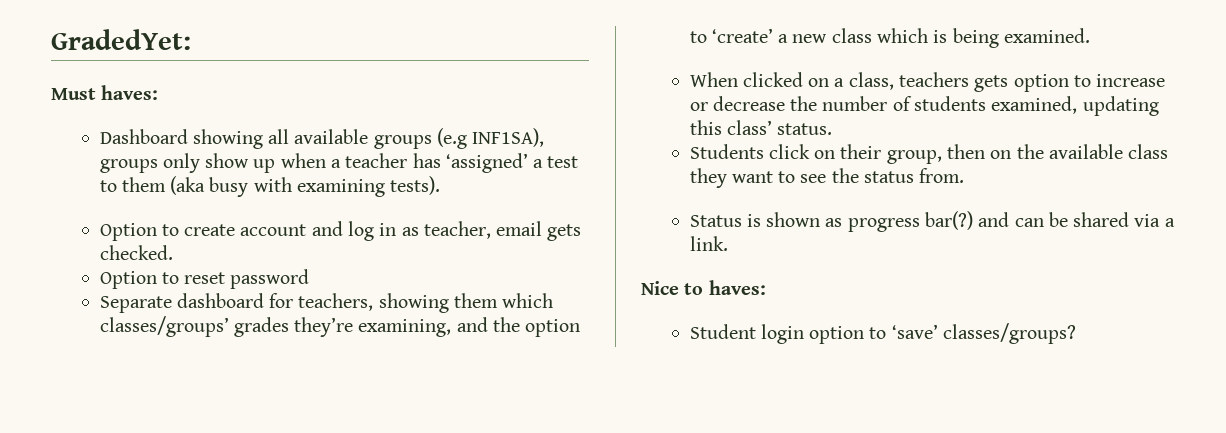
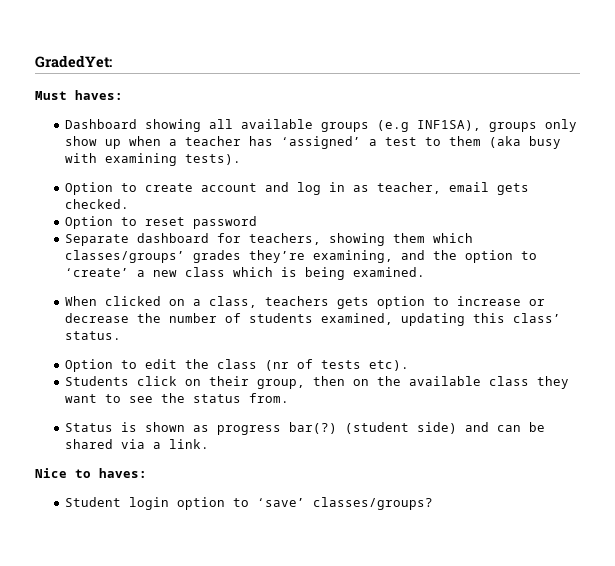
+ Option to edit the class (nr of tests etc).
- Status is shown as progress bar(?) and can be shared via a link.
+ Status is shown as progress bar(?) (student side) and can be shared via a link.

